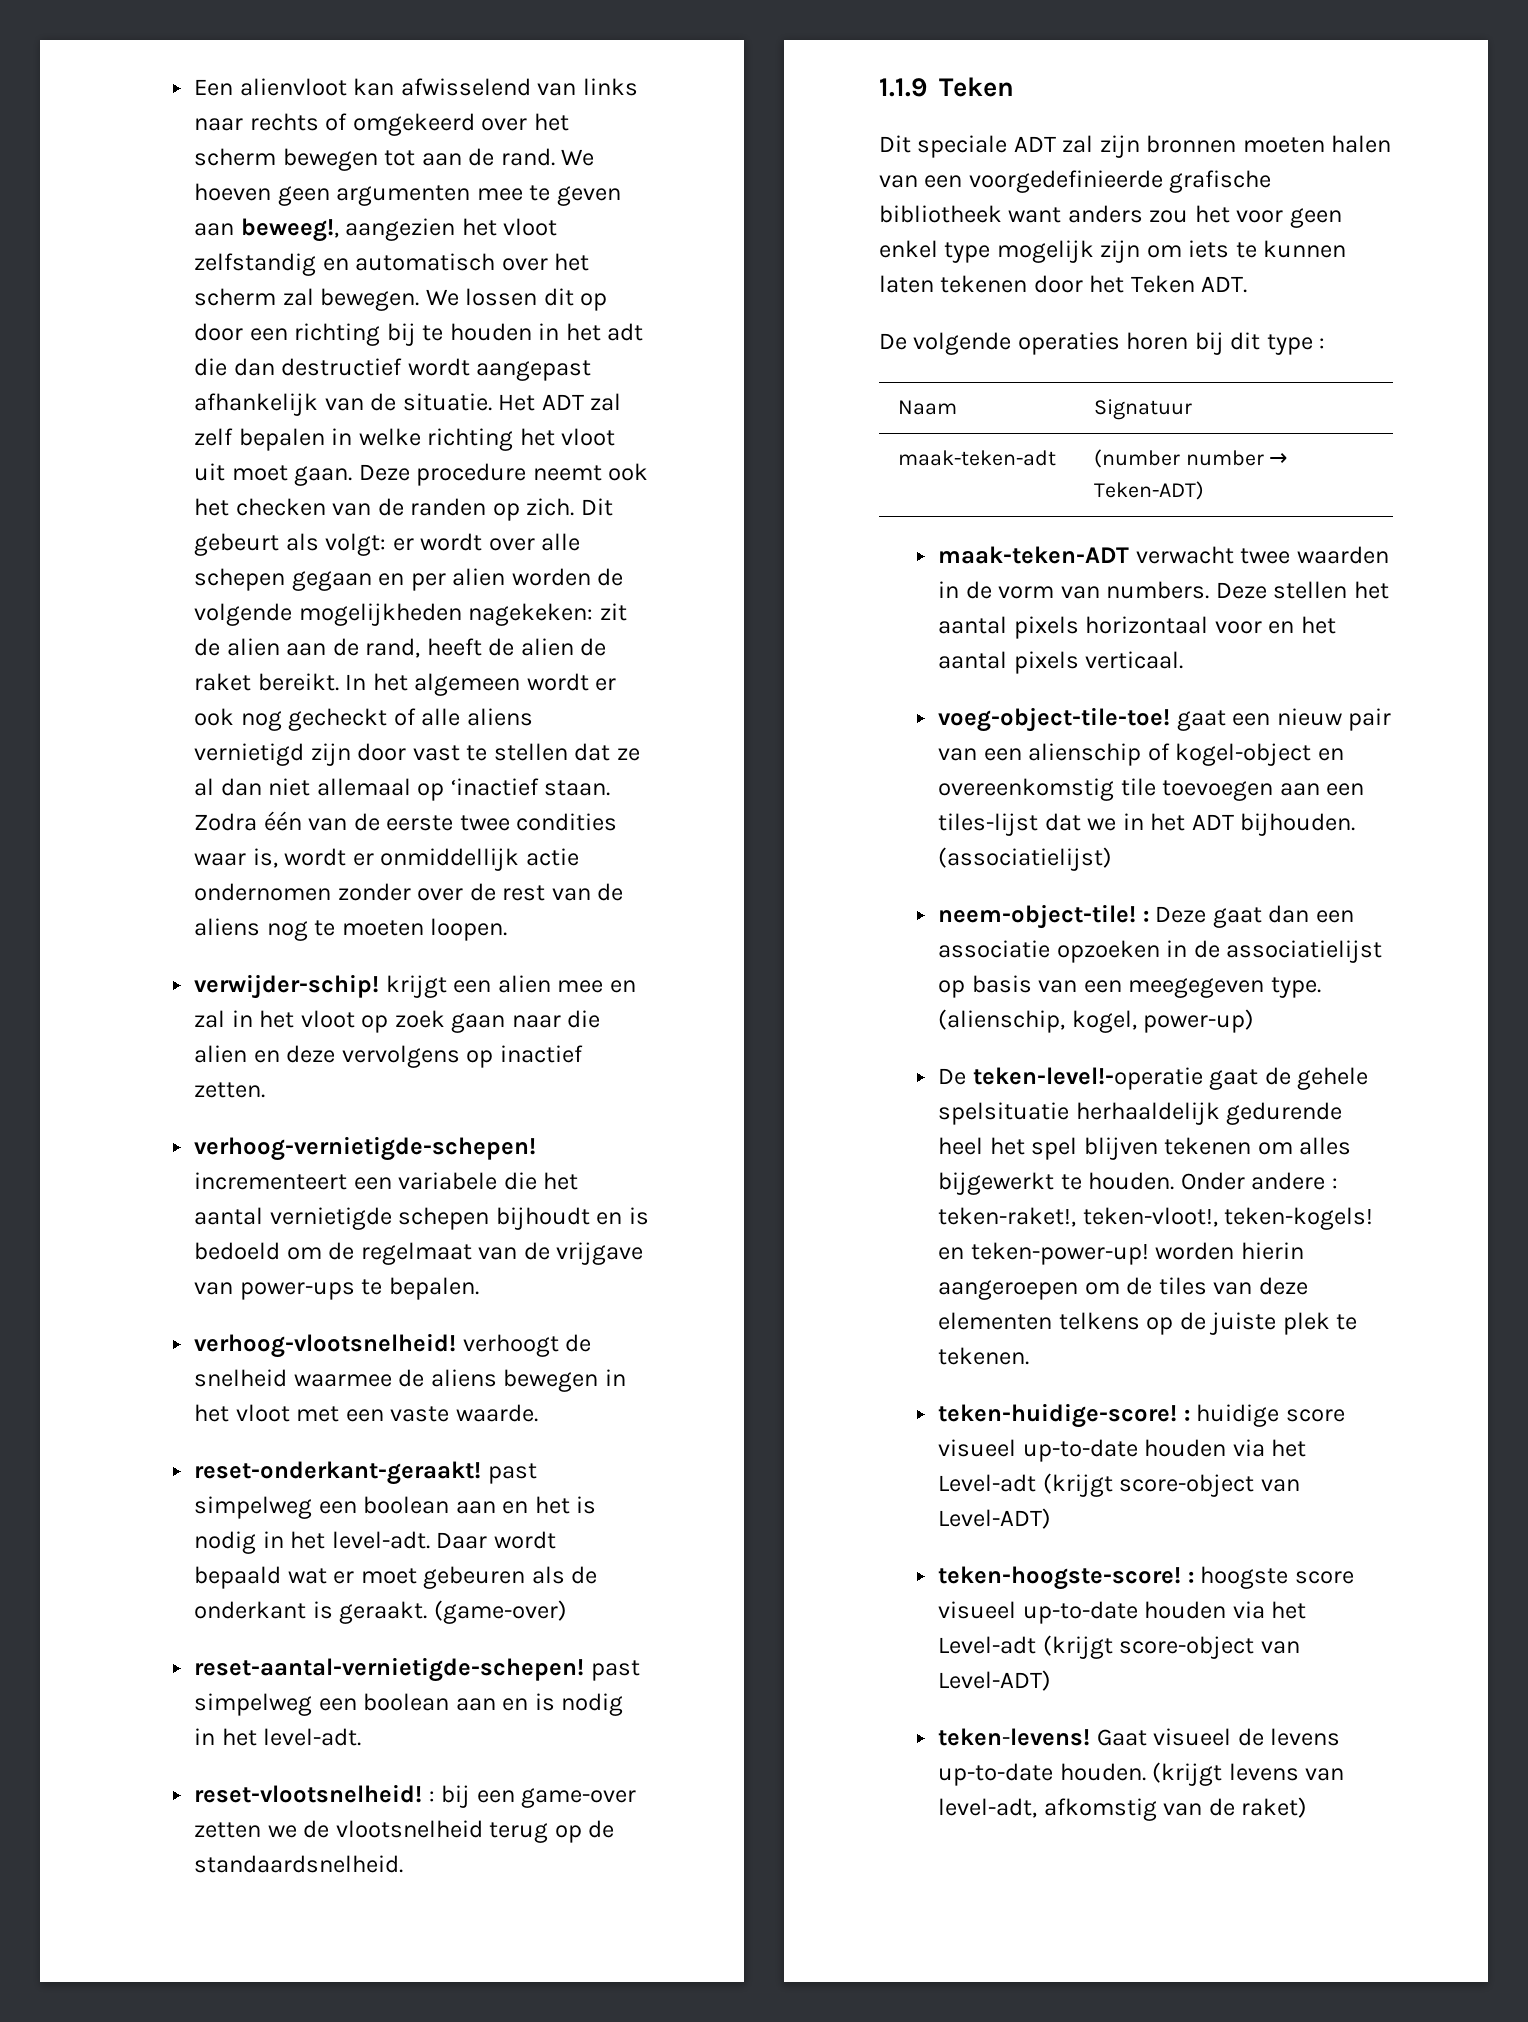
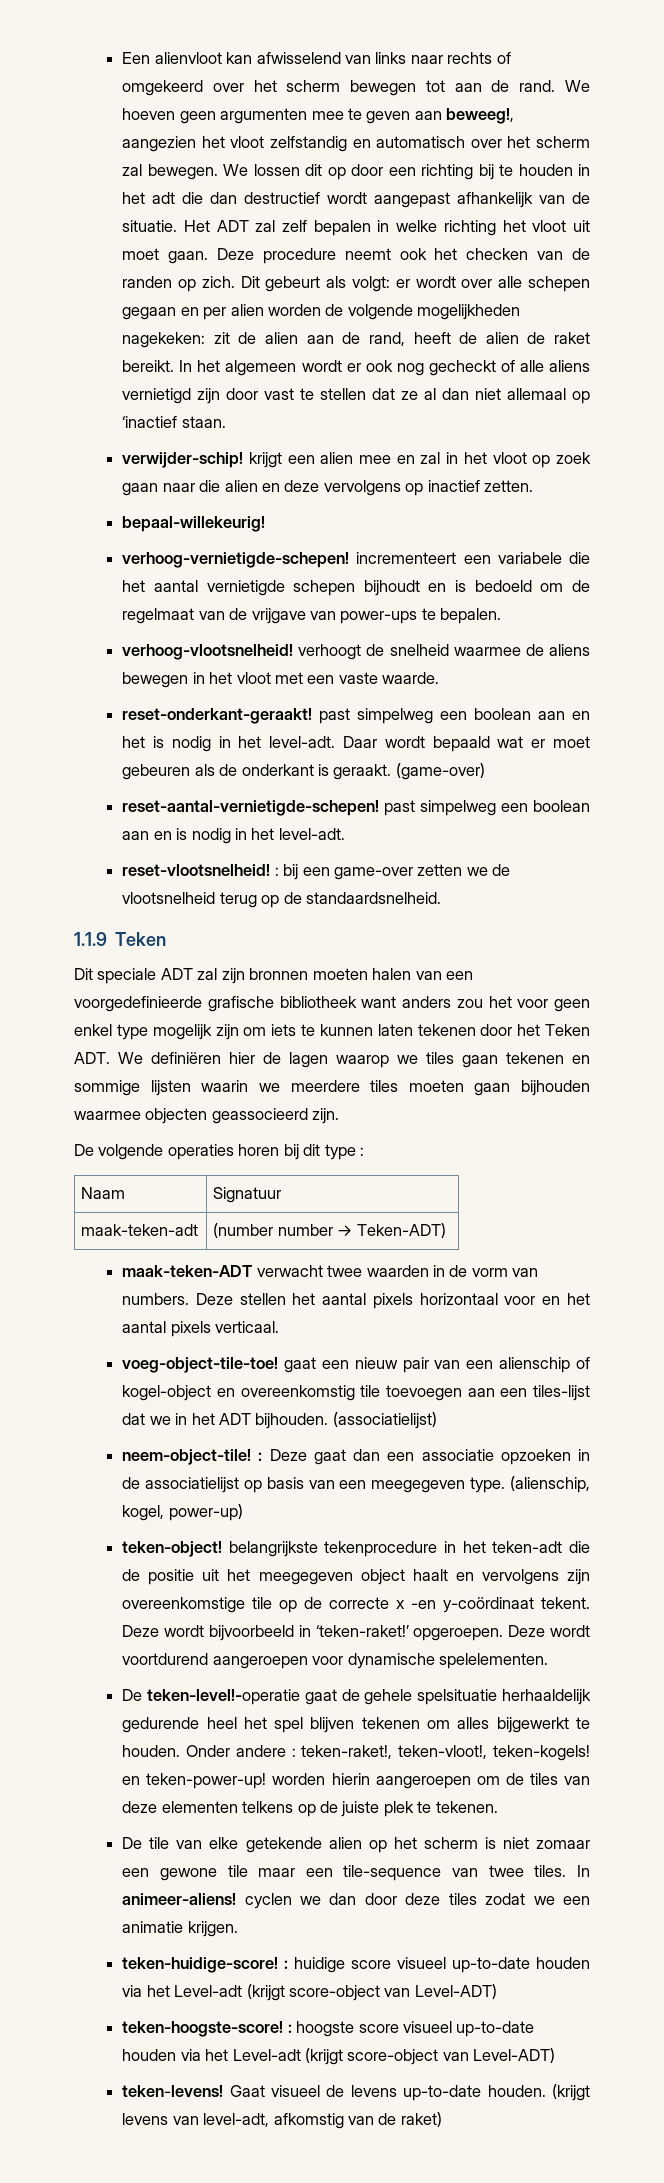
- Zodra één van de eerste twee condities waar is, wordt er onmiddellijk actie ondernomen zonder over de rest van de aliens nog te moeten loopen.
+ bepaal-willekeurig!
- Dit speciale ADT zal zijn bronnen moeten halen van een voorgedefinieerde grafische bibliotheek want anders zou het voor geen enkel type mogelijk zijn om iets te kunnen laten tekenen door het Teken ADT.
+ Dit speciale ADT zal zijn bronnen moeten halen van een voorgedefinieerde grafische bibliotheek want anders zou het voor geen enkel type mogelijk zijn om iets te kunnen laten tekenen door het Teken ADT. We definiëren hier de lagen waarop we tiles gaan tekenen en sommige lijsten waarin we meerdere tiles moeten gaan bijhouden waarmee objecten geassocieerd zijn.
+ teken-object! belangrijkste tekenprocedure in het teken-adt die de positie uit het meegegeven object haalt en vervolgens zijn overeenkomstige tile op de correcte x -en y-coördinaat tekent. Deze wordt bijvoorbeeld in ‘teken-raket!’ opgeroepen. Deze wordt voortdurend aangeroepen voor dynamische spelelementen.
+ De tile van elke getekende alien op het scherm is niet zomaar een gewone tile maar een tile-sequence van twee tiles. In animeer-aliens! cyclen we dan door deze tiles zodat we een animatie krijgen.

